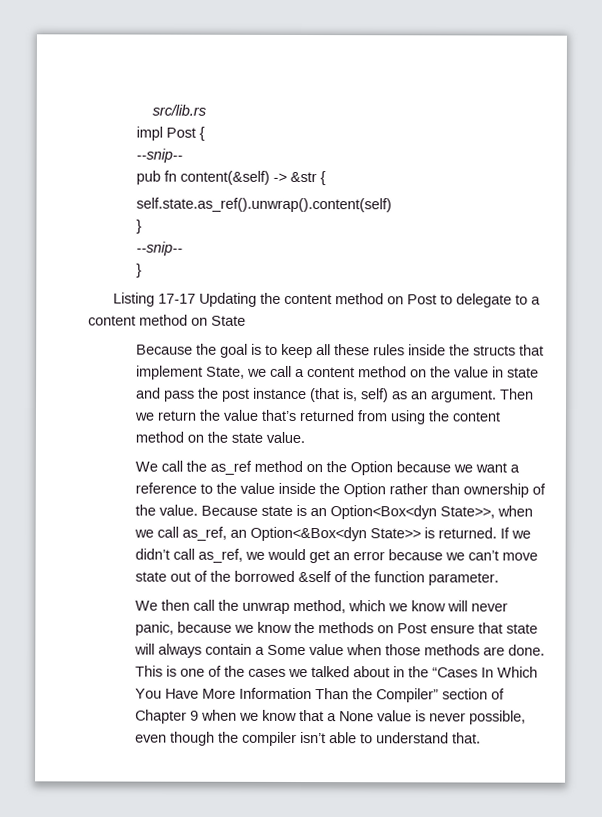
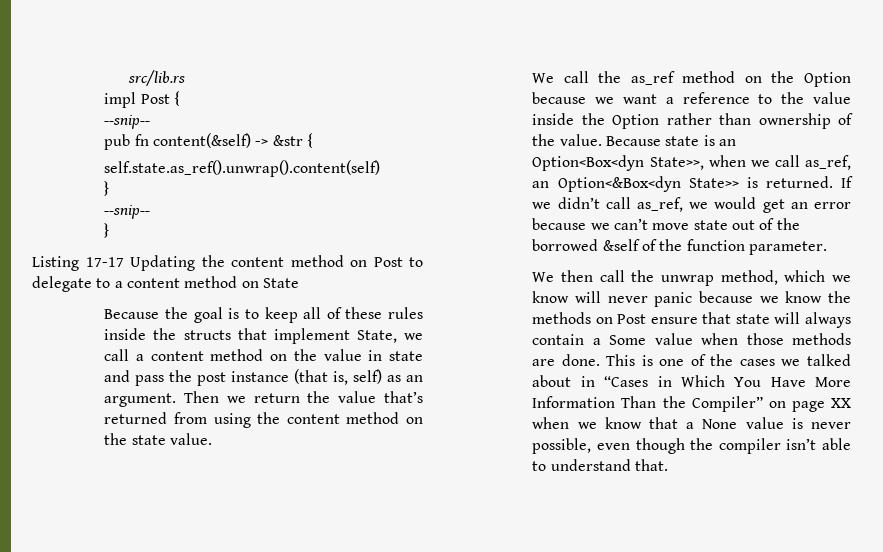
- Because the goal is to keep all these rules inside the structs that implement State, we call a content method on the value in state and pass the post instance (that is, self) as an argument.
+ Because the goal is to keep all of these rules inside the structs that implement State, we call a content method on the value in state and pass the post instance (that is, self) as an argument.
- We then call the unwrap method, which we know will never panic, because we know the methods on Post ensure that state will always contain a Some value when those methods are done.
+ We then call the unwrap method, which we know will never panic because we know the methods on Post ensure that state will always contain a Some value when those methods are done.
- This is one of the cases we talked about in the “Cases In Which You Have More Information Than the Compiler” section of Chapter 9 when we know that a None value is never possible, even though the compiler isn’t able to understand that.
+ This is one of the cases we talked about in “Cases in Which You Have More Information Than the Compiler” on page XX when we know that a None value is never possible, even though the compiler isn’t able to understand that.

